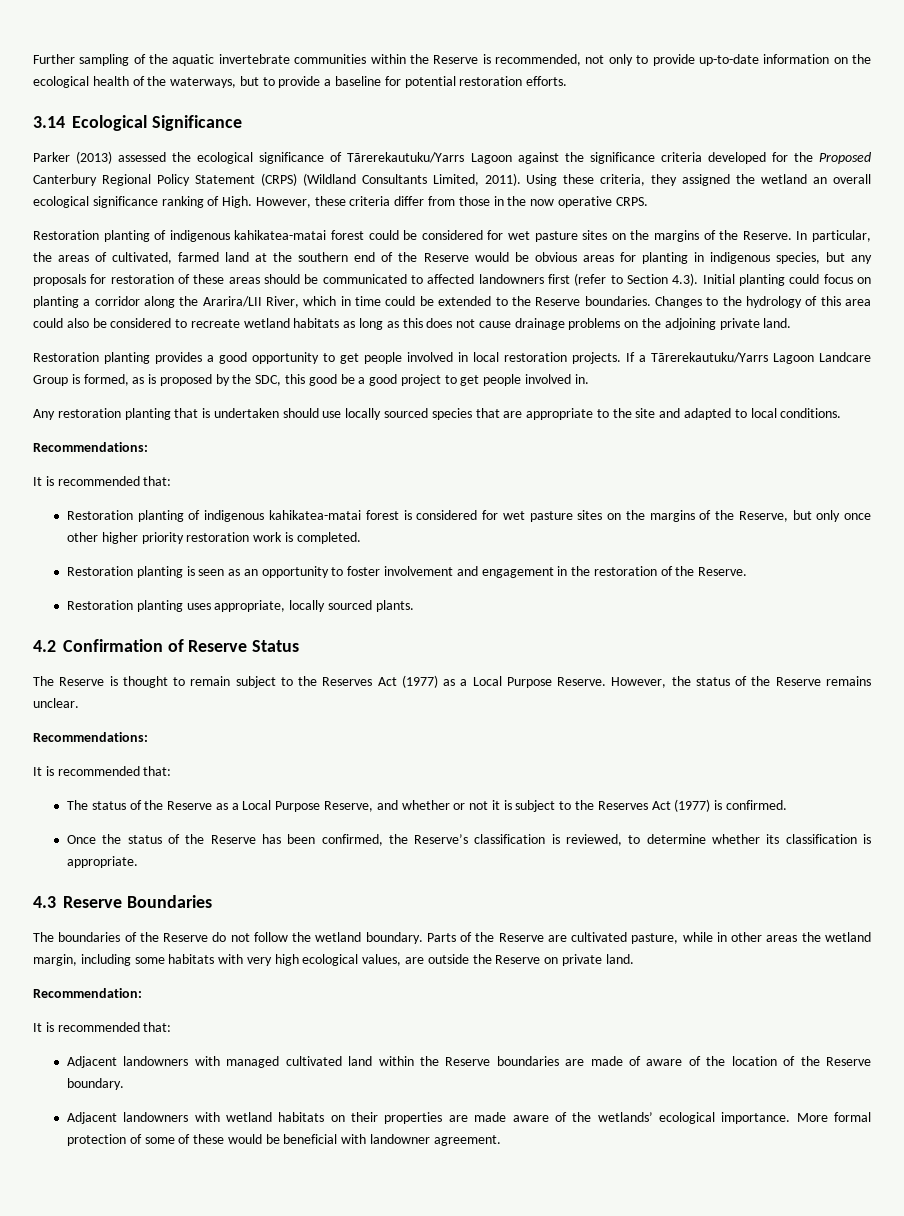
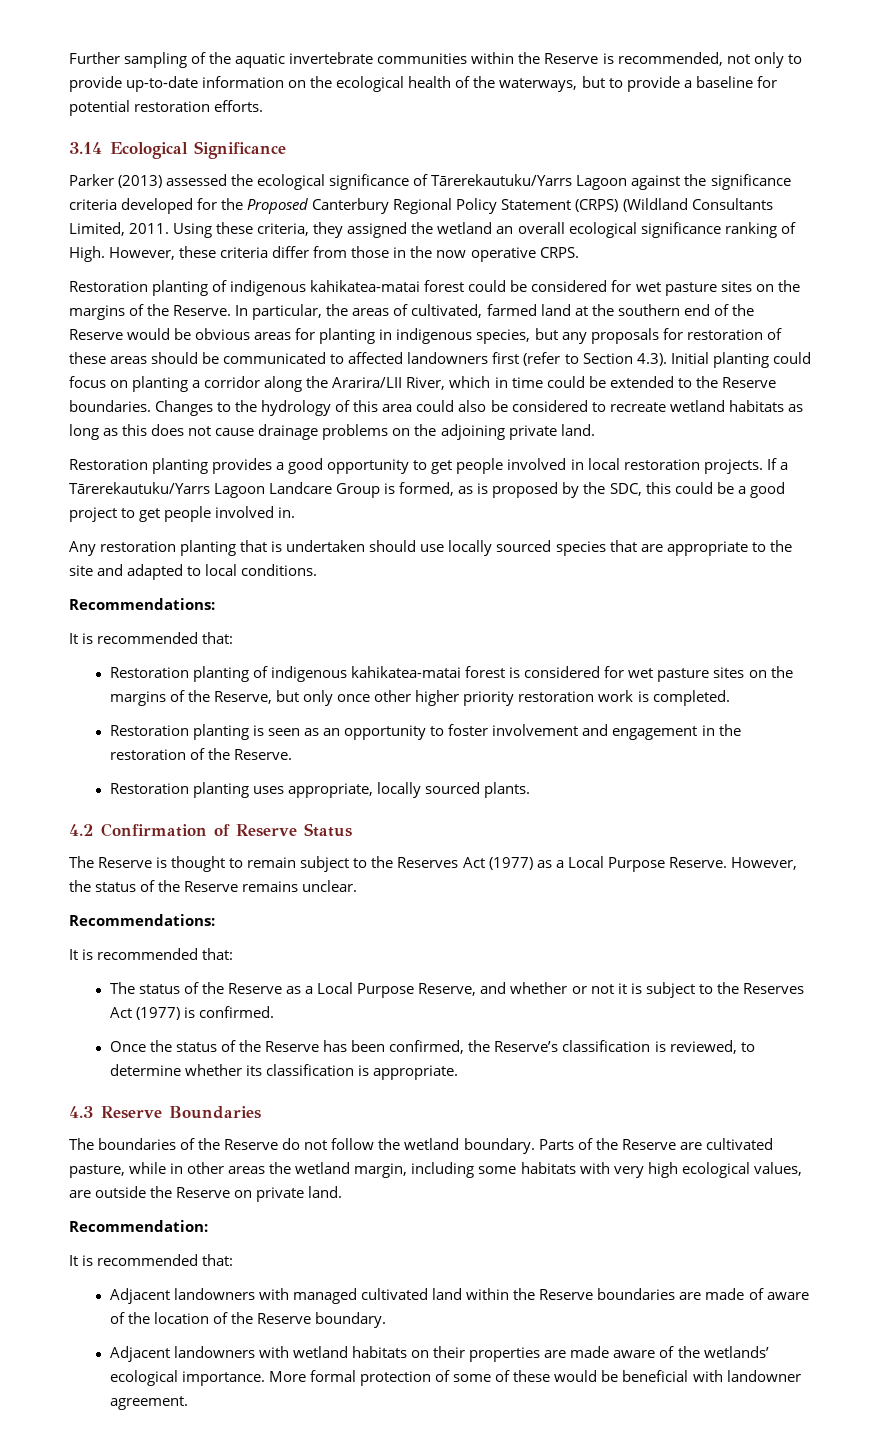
- Parker (2013) assessed the ecological significance of Tārerekautuku/Yarrs Lagoon against the significance criteria developed for the Proposed Canterbury Regional Policy Statement (CRPS) (Wildland Consultants Limited, 2011).
+ Parker (2013) assessed the ecological significance of Tārerekautuku/Yarrs Lagoon against the significance criteria developed for the Proposed Canterbury Regional Policy Statement (CRPS) (Wildland Consultants Limited, 2011.
- If a Tārerekautuku/Yarrs Lagoon Landcare Group is formed, as is proposed by the SDC, this good be a good project to get people involved in.
+ If a Tārerekautuku/Yarrs Lagoon Landcare Group is formed, as is proposed by the SDC, this could be a good project to get people involved in.

